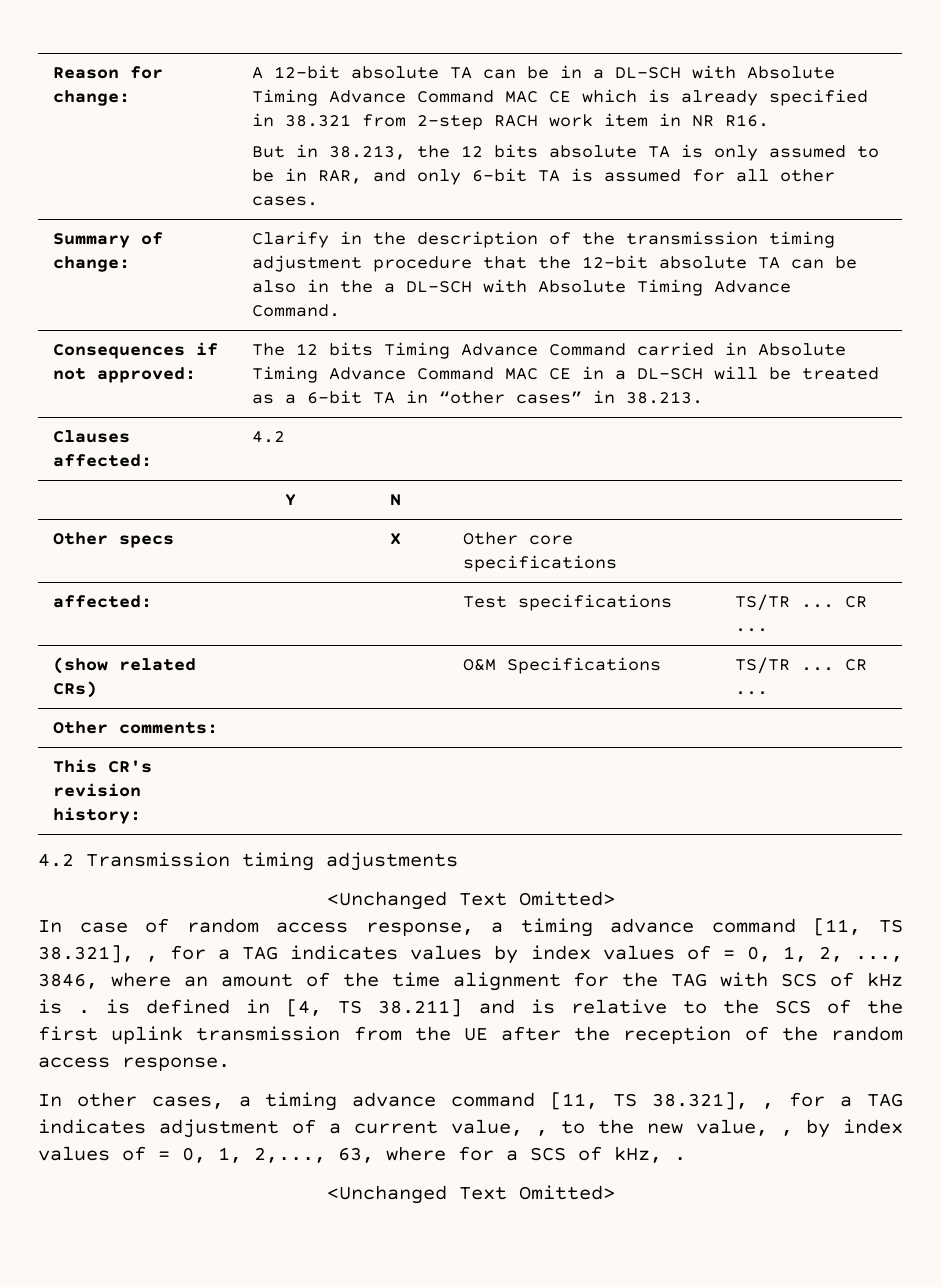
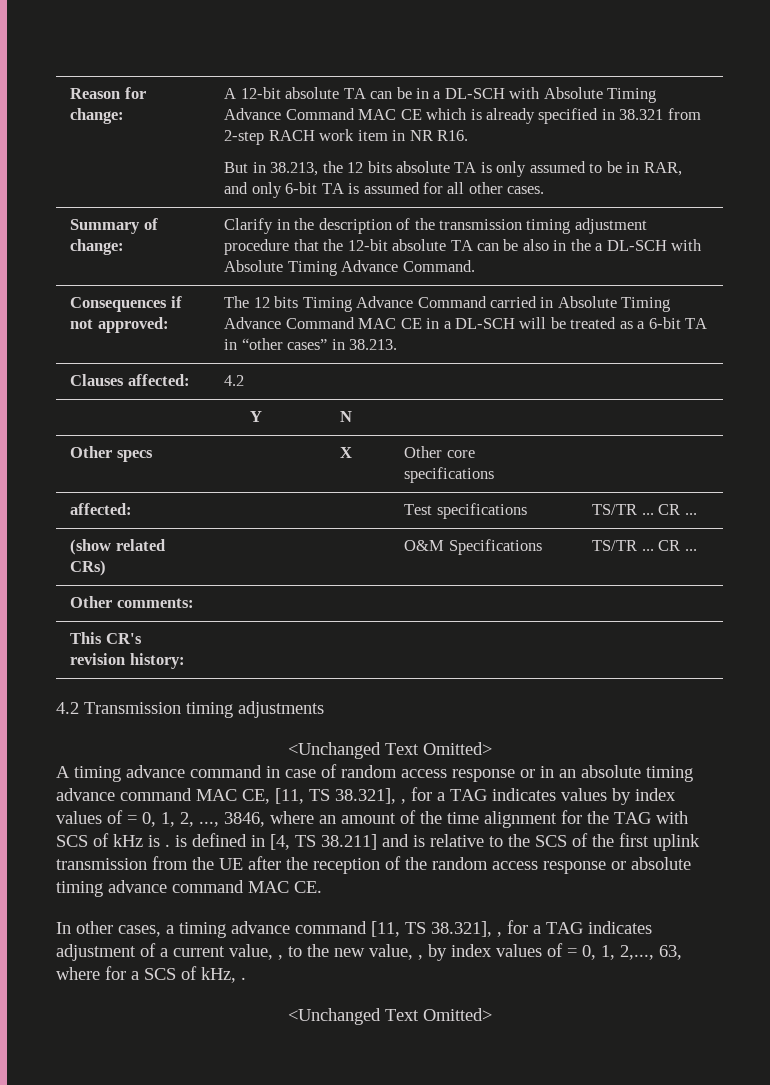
- In case of random access response, a timing advance command [11, TS 38.321], , for a TAG indicates values by index values of = 0, 1, 2, ..., 3846, where an amount of the time alignment for the TAG with SCS of kHz is . is defined in [4, TS 38.211] and is relative to the SCS of the first uplink transmission from the UE after the reception of the random access response.
+ A timing advance command in case of random access response or in an absolute timing advance command MAC CE, [11, TS 38.321], , for a TAG indicates values by index values of = 0, 1, 2, ..., 3846, where an amount of the time alignment for the TAG with SCS of kHz is . is defined in [4, TS 38.211] and is relative to the SCS of the first uplink transmission from the UE after the reception of the random access response or absolute timing advance command MAC CE.

